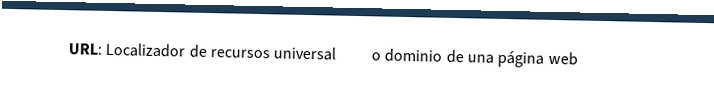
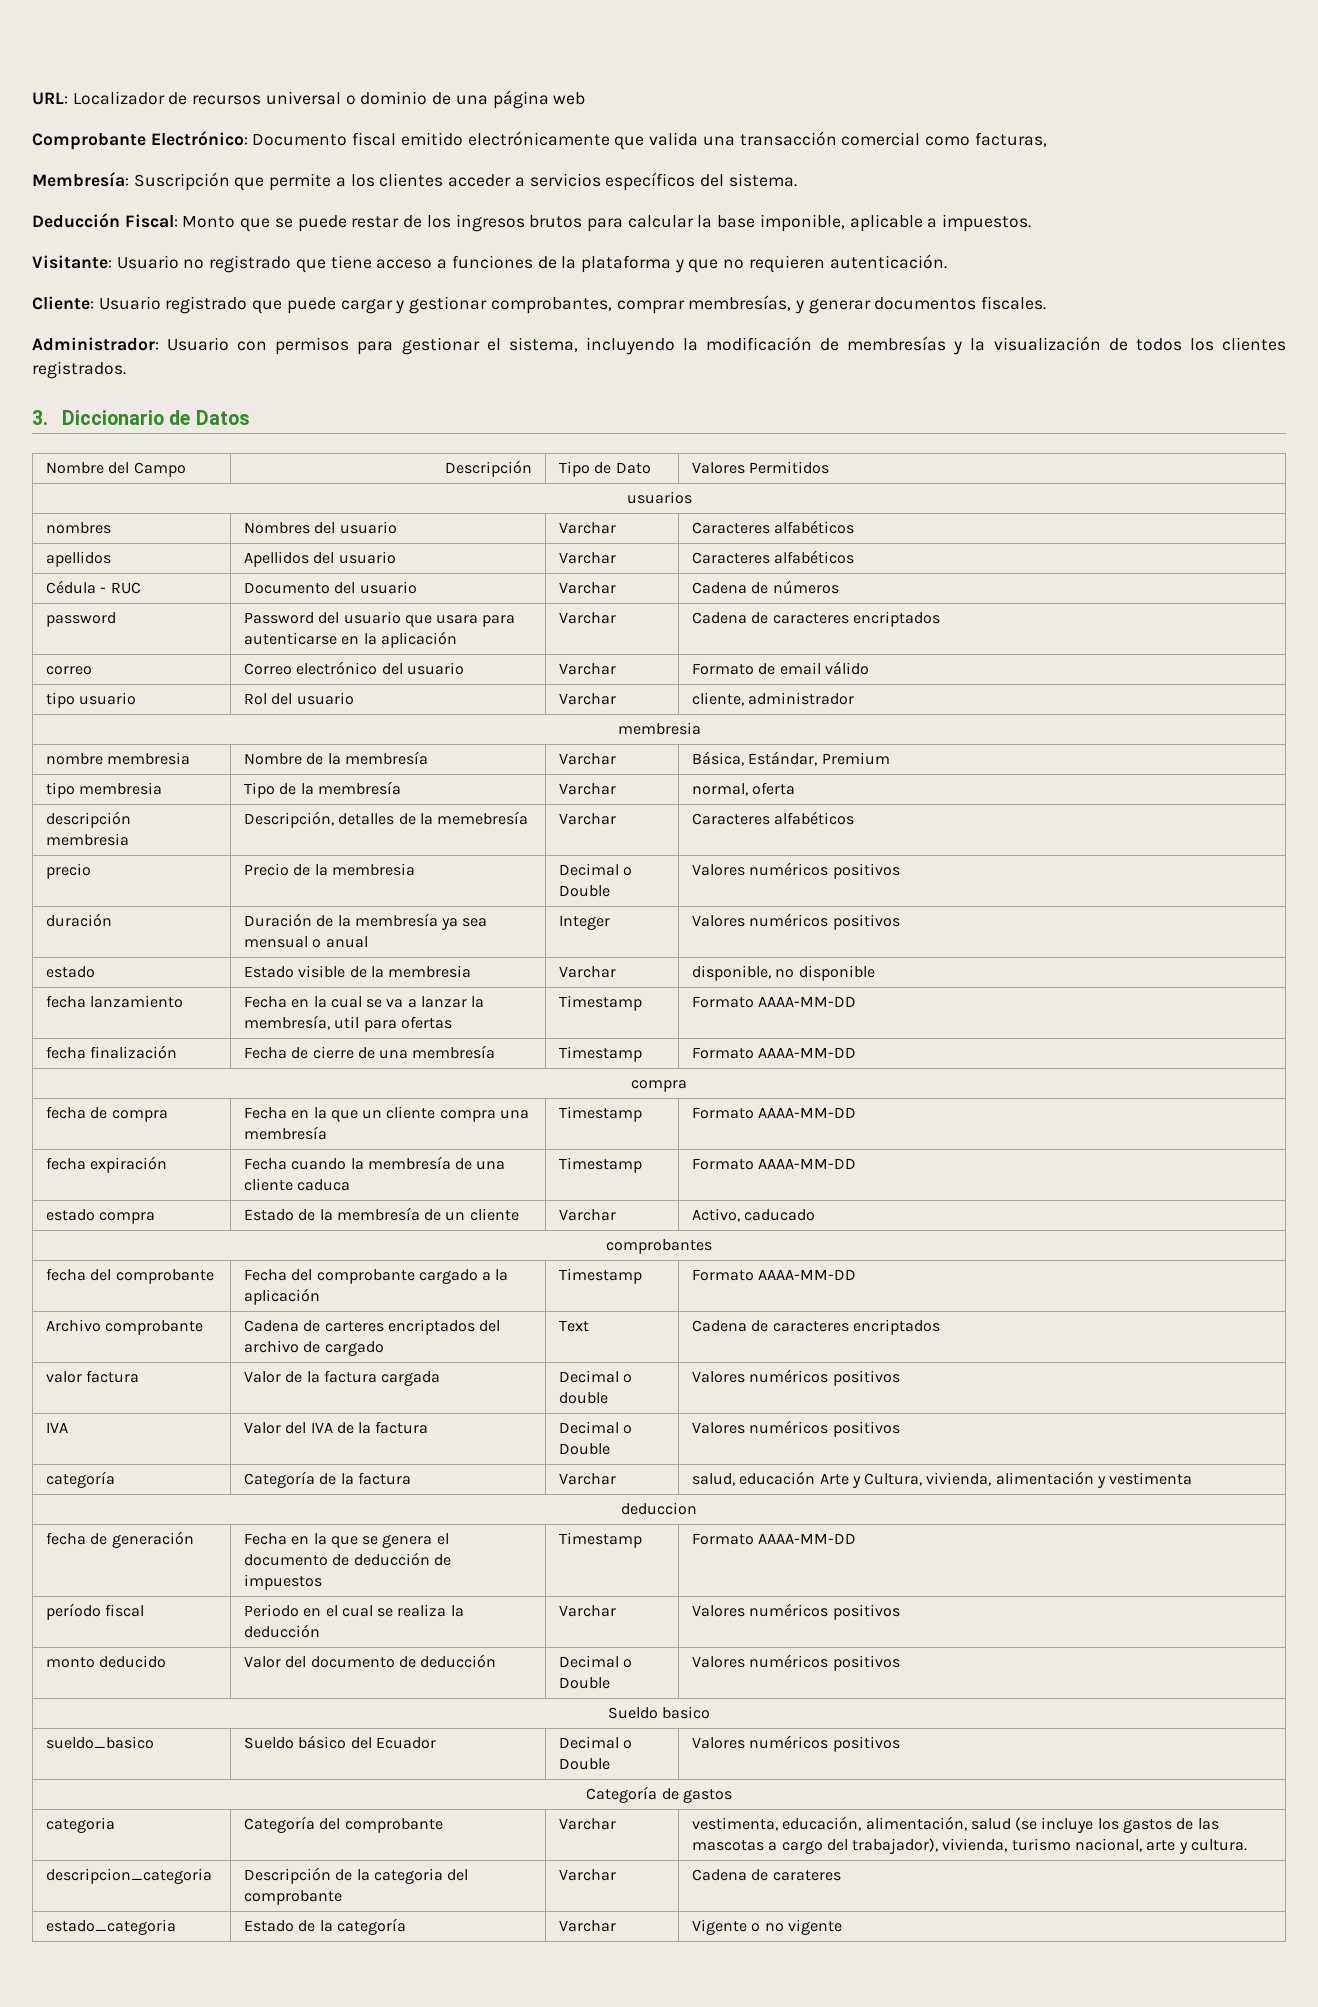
+ Comprobante Electrónico: Documento fiscal emitido electrónicamente que valida una transacción comercial como facturas,
+ Membresía: Suscripción que permite a los clientes acceder a servicios específicos del sistema.
+ Deducción Fiscal: Monto que se puede restar de los ingresos brutos para calcular la base imponible, aplicable a impuestos.
+ Visitante: Usuario no registrado que tiene acceso a funciones de la plataforma y que no requieren autenticación.
+ Cliente: Usuario registrado que puede cargar y gestionar comprobantes, comprar membresías, y generar documentos fiscales.
+ Administrador: Usuario con permisos para gestionar el sistema, incluyendo la modificación de membresías y la visualización de todos los clientes registrados.
+ 3. Diccionario de Datos
+ Nombre del Campo | Descripción | Tipo de Dato | Valores Permitidos
+ usuarios
+ nombres | Nombres del usuario | Varchar | Caracteres alfabéticos
+ apellidos | Apellidos del usuario | Varchar | Caracteres alfabéticos
+ Cédula - RUC | Documento del usuario | Varchar | Cadena de números
+ password | Password del usuario que usara para autenticarse en la aplicación | Varchar | Cadena de caracteres encriptados
+ correo | Correo electrónico del usuario | Varchar | Formato de email válido
+ tipo usuario | Rol del usuario | Varchar | cliente, administrador
+ membresia
+ nombre membresia | Nombre de la membresía | Varchar | Básica, Estándar, Premium
+ tipo membresia | Tipo de la membresía | Varchar | normal, oferta
+ descripción membresia | Descripción, detalles de la memebresía | Varchar | Caracteres alfabéticos
+ precio | Precio de la membresia | Decimal o Double | Valores numéricos positivos
+ duración | Duración de la membresía ya sea mensual o anual | Integer | Valores numéricos positivos
+ estado | Estado visible de la membresia | Varchar | disponible, no disponible
+ fecha lanzamiento | Fecha en la cual se va a lanzar la membresía, util para ofertas | Timestamp | Formato AAAA-MM-DD
+ fecha finalización | Fecha de cierre de una membresía | Timestamp | Formato AAAA-MM-DD
+ compra
+ fecha de compra | Fecha en la que un cliente compra una membresía | Timestamp | Formato AAAA-MM-DD
+ fecha expiración | Fecha cuando la membresía de una cliente caduca | Timestamp | Formato AAAA-MM-DD
+ estado compra | Estado de la membresía de un cliente | Varchar | Activo, caducado
+ comprobantes
+ fecha del comprobante | Fecha del comprobante cargado a la aplicación | Timestamp | Formato AAAA-MM-DD
+ Archivo comprobante | Cadena de carteres encriptados del archivo de cargado | Text | Cadena de caracteres encriptados
+ valor factura | Valor de la factura cargada | Decimal o double | Valores numéricos positivos
+ IVA | Valor del IVA de la factura | Decimal o Double | Valores numéricos positivos
+ categoría | Categoría de la factura | Varchar | salud, educación Arte y Cultura, vivienda, alimentación y vestimenta
+ deduccion
+ fecha de generación | Fecha en la que se genera el documento de deducción de impuestos | Timestamp | Formato AAAA-MM-DD
+ período fiscal | Periodo en el cual se realiza la deducción | Varchar | Valores numéricos positivos
+ monto deducido | Valor del documento de deducción | Decimal o Double | Valores numéricos positivos
+ Sueldo basico
+ sueldo_basico | Sueldo básico del Ecuador | Decimal o Double | Valores numéricos positivos
+ Categoría de gastos
+ categoria | Categoría del comprobante | Varchar | vestimenta, educación, alimentación, salud (se incluye los gastos de las mascotas a cargo del trabajador), vivienda, turismo nacional, arte y cultura.
+ descripcion_categoria | Descripción de la categoria del comprobante | Varchar | Cadena de carateres
+ estado_categoria | Estado de la categoría | Varchar | Vigente o no vigente

